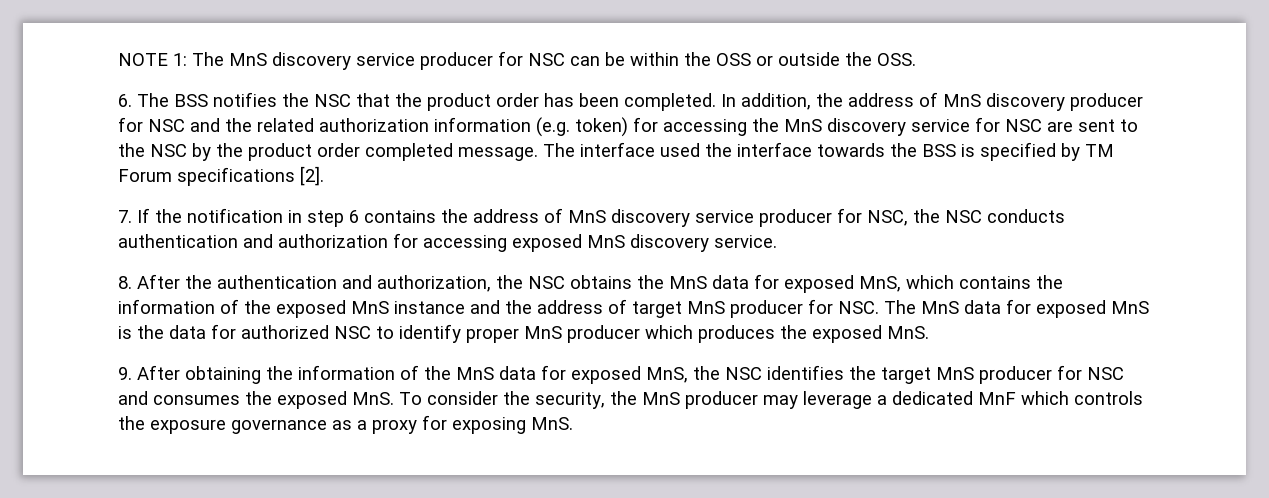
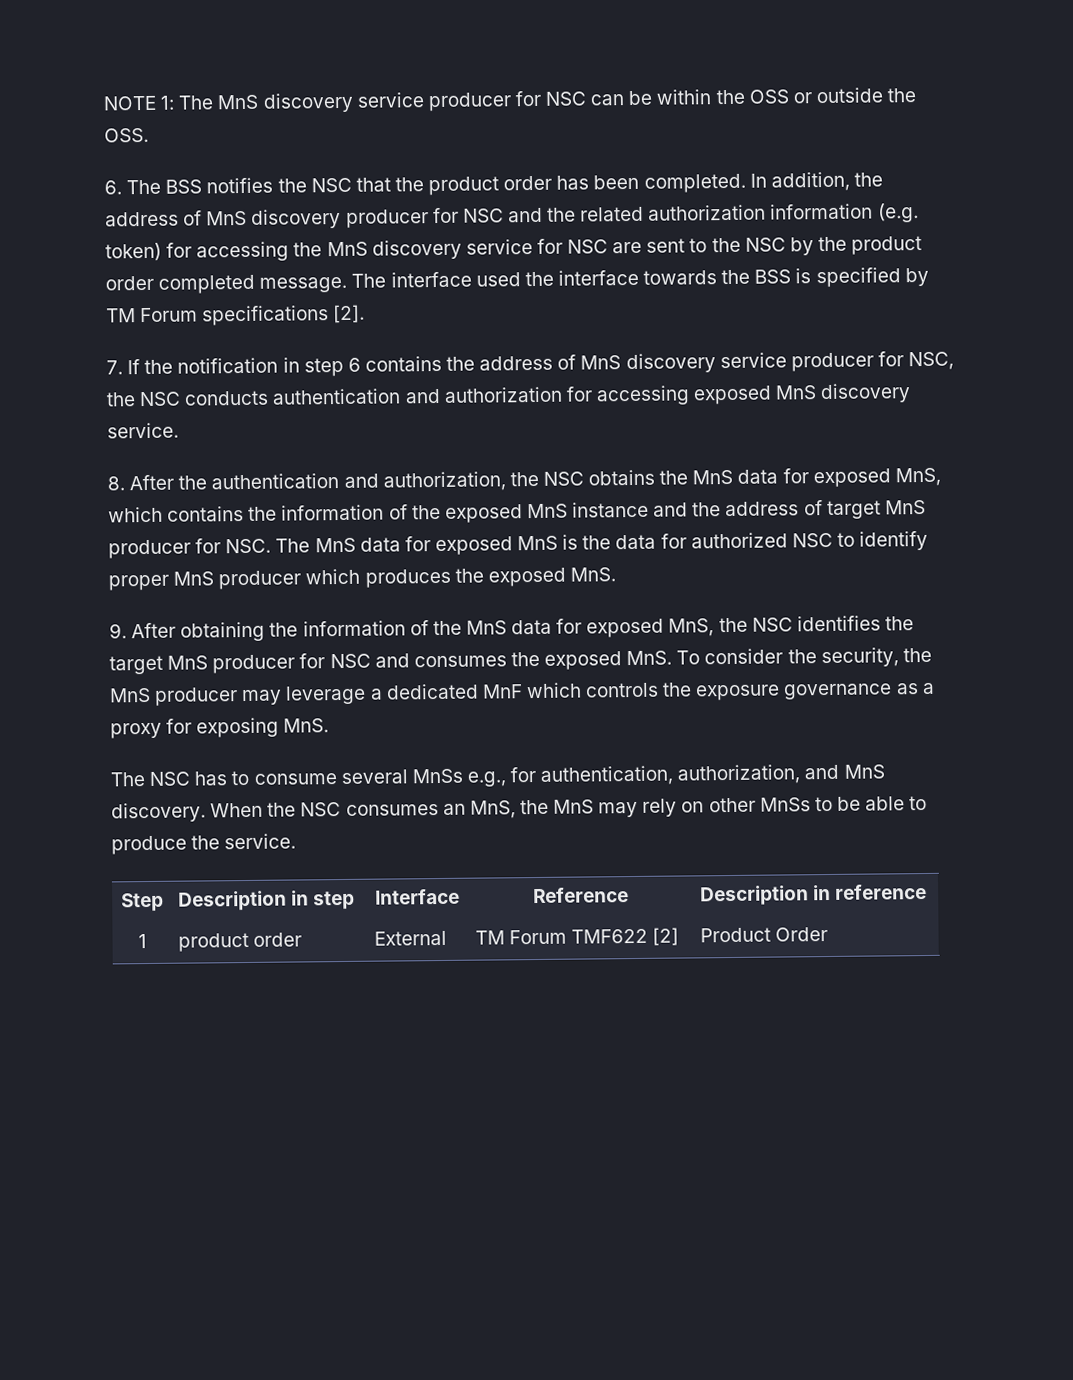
+ The NSC has to consume several MnSs e.g., for authentication, authorization, and MnS discovery. When the NSC consumes an MnS, the MnS may rely on other MnSs to be able to produce the service.
+ Step | Description in step | Interface | Reference | Description in reference
+ 1 | product order | External | TM Forum TMF622 [2] | Product Order

